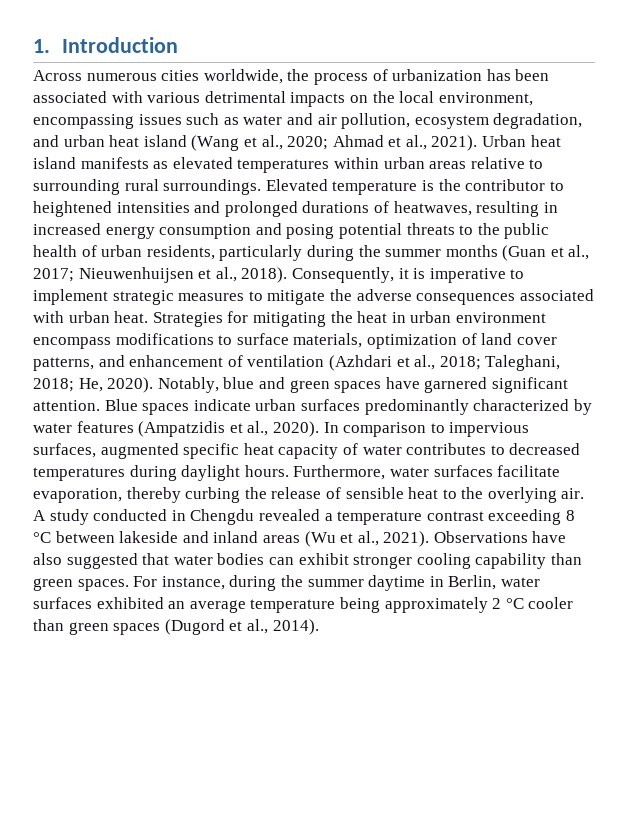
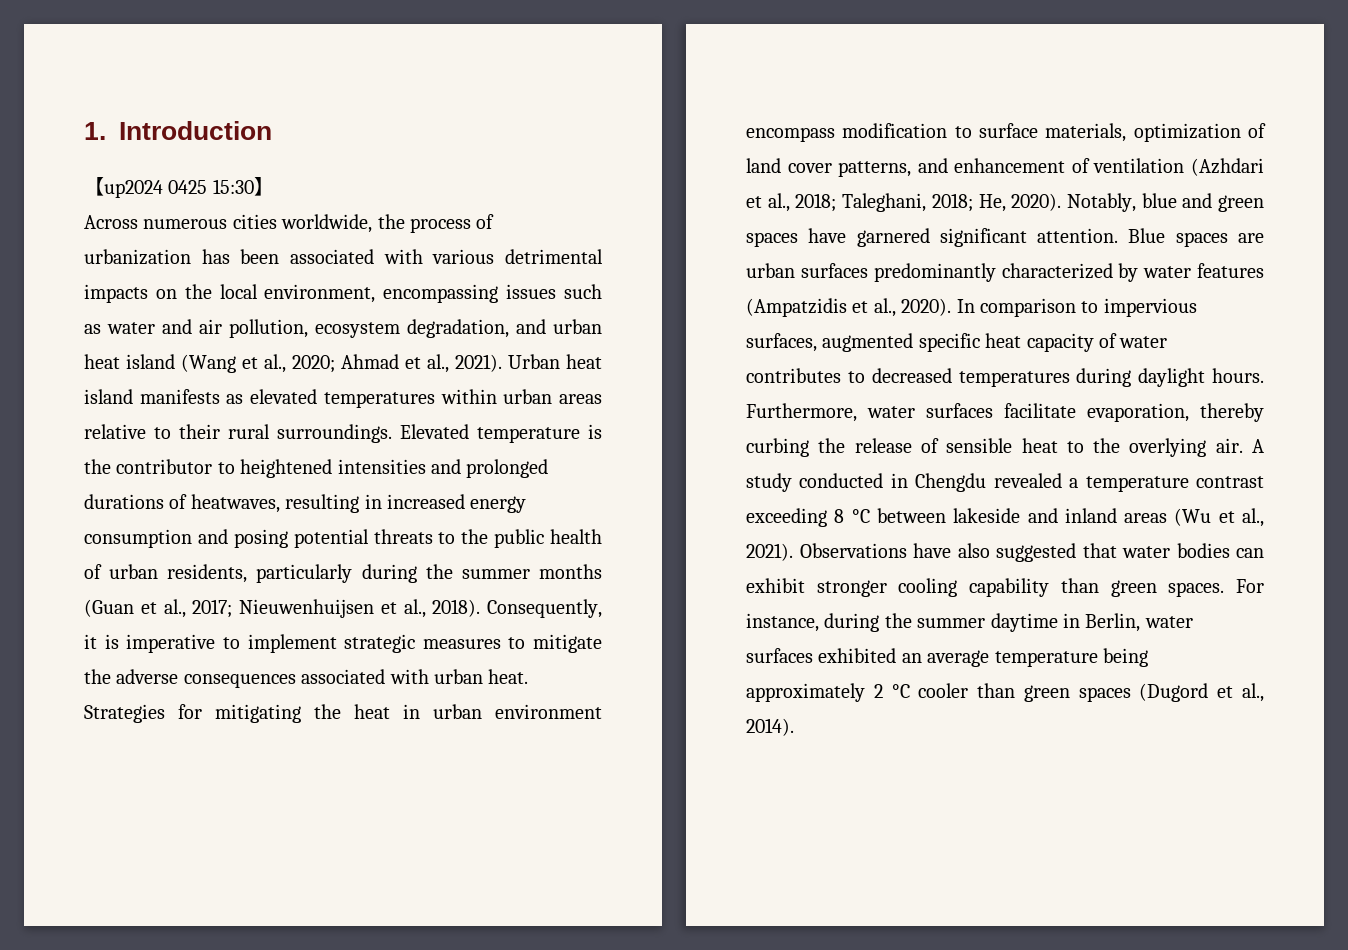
+ 【up2024 0425 15:30】
- Urban heat island manifests as elevated temperatures within urban areas relative to surrounding rural surroundings.
+ Urban heat island manifests as elevated temperatures within urban areas relative to their rural surroundings.
- Strategies for mitigating the heat in urban environment encompass modifications to surface materials, optimization of land cover patterns, and enhancement of ventilation (Azhdari et al., 2018; Taleghani, 2018; He, 2020).
+ Strategies for mitigating the heat in urban environment encompass modification to surface materials, optimization of land cover patterns, and enhancement of ventilation (Azhdari et al., 2018; Taleghani, 2018; He, 2020).
- Blue spaces indicate urban surfaces predominantly characterized by water features (Ampatzidis et al., 2020).
+ Blue spaces are urban surfaces predominantly characterized by water features (Ampatzidis et al., 2020).

